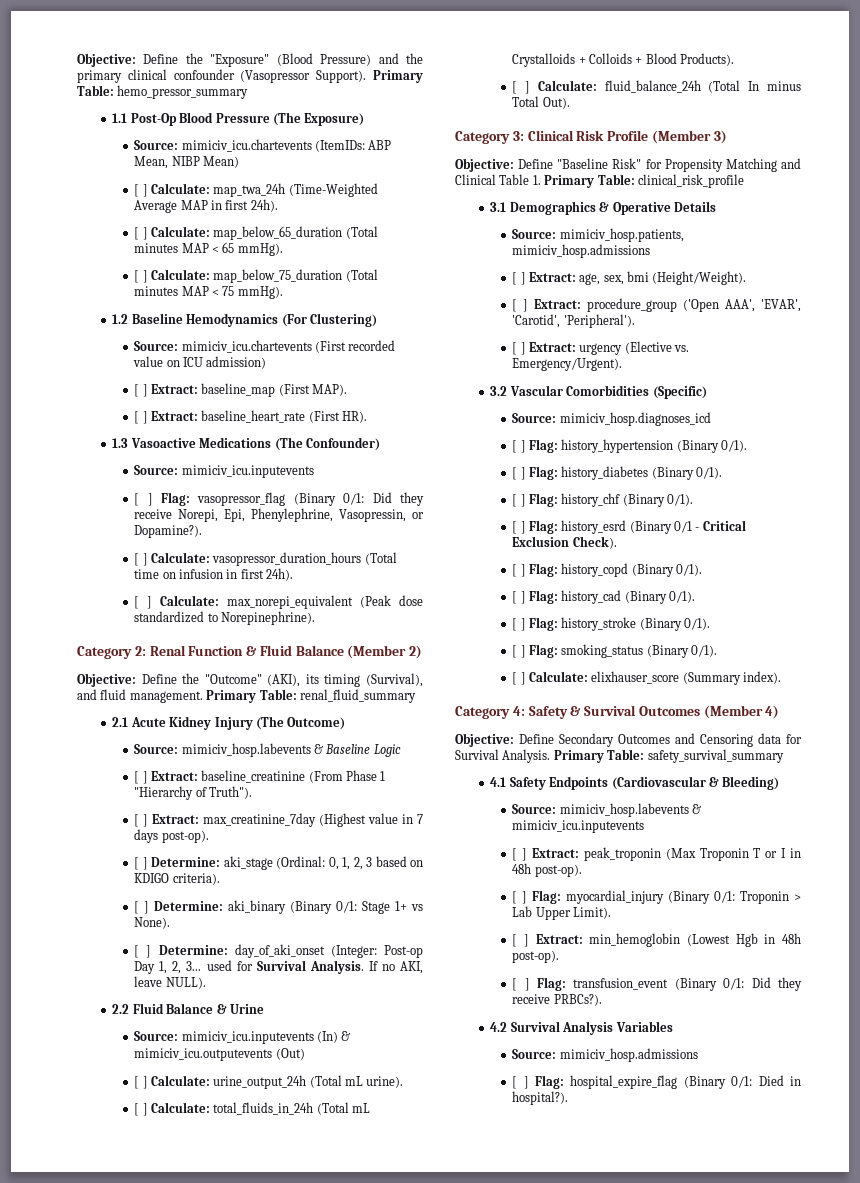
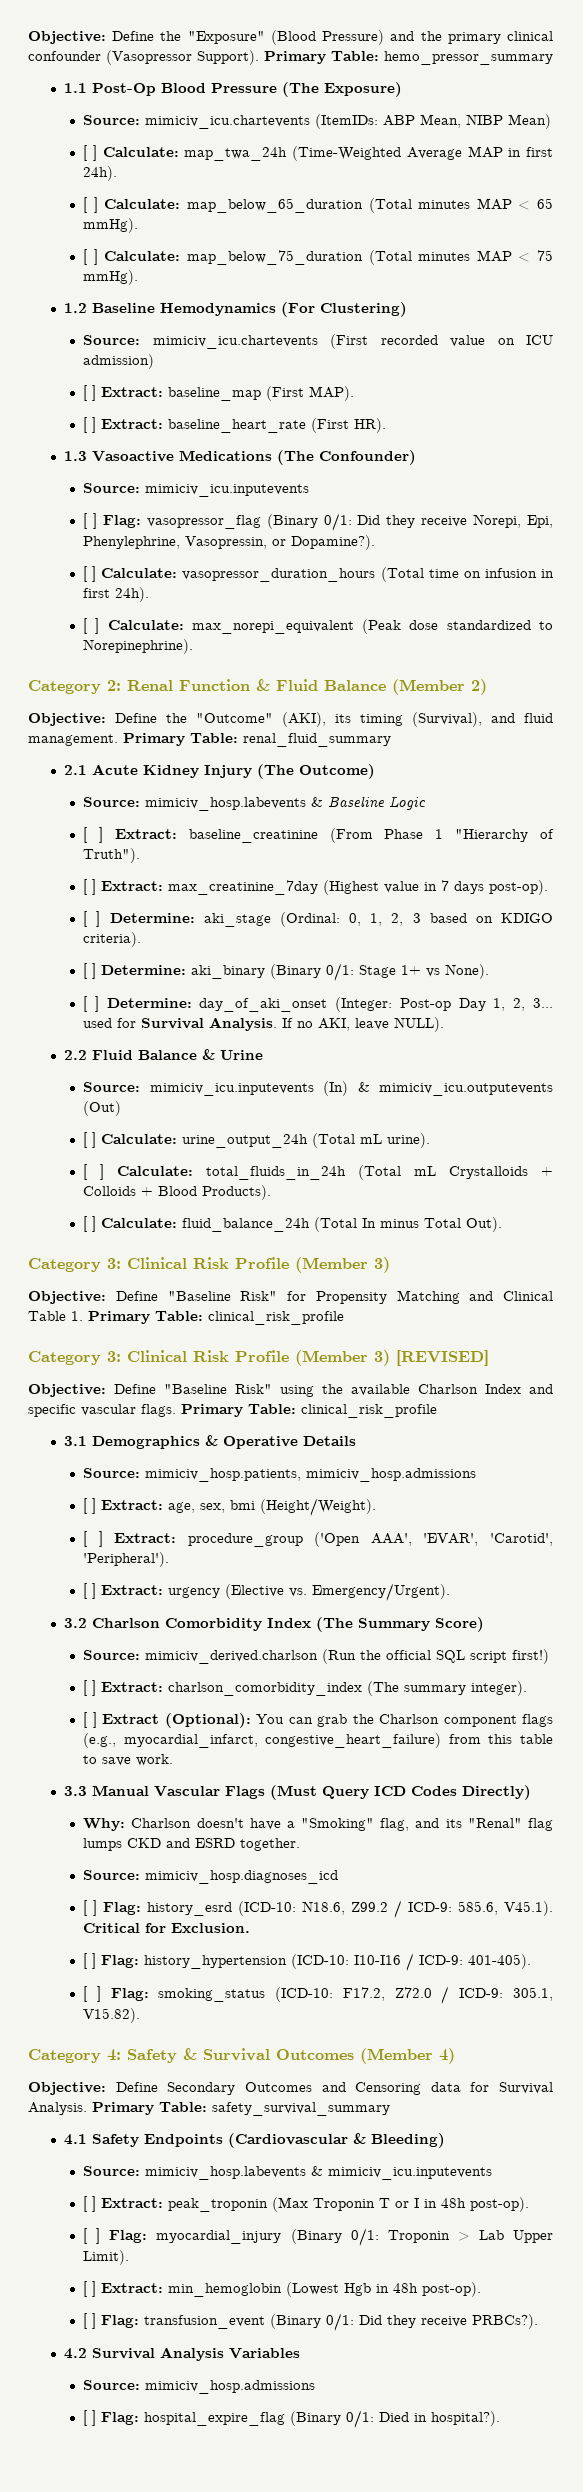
+ Category 3: Clinical Risk Profile (Member 3) [REVISED]
+ Objective: Define "Baseline Risk" using the available Charlson Index and specific vascular flags. Primary Table: clinical_risk_profile
- 3.2 Vascular Comorbidities (Specific)
+ 3.2 Charlson Comorbidity Index (The Summary Score)
+ Source: mimiciv_derived.charlson (Run the official SQL script first!)
+ [ ] Extract: charlson_comorbidity_index (The summary integer).
+ [ ] Extract (Optional): You can grab the Charlson component flags (e.g., myocardial_infarct, congestive_heart_failure) from this table to save work.
+ 3.3 Manual Vascular Flags (Must Query ICD Codes Directly)
+ Why: Charlson doesn't have a "Smoking" flag, and its "Renal" flag lumps CKD and ESRD together.
- [ ] Flag: history_hypertension (Binary 0/1).
- [ ] Flag: history_diabetes (Binary 0/1).
- [ ] Flag: history_chf (Binary 0/1).
- [ ] Flag: history_esrd (Binary 0/1 - Critical Exclusion Check).
- [ ] Flag: history_copd (Binary 0/1).
- [ ] Flag: history_cad (Binary 0/1).
- [ ] Flag: history_stroke (Binary 0/1).
- [ ] Flag: smoking_status (Binary 0/1).
- [ ] Calculate: elixhauser_score (Summary index).
+ [ ] Flag: history_esrd (ICD-10: N18.6, Z99.2 / ICD-9: 585.6, V45.1). Critical for Exclusion.
+ [ ] Flag: history_hypertension (ICD-10: I10-I16 / ICD-9: 401-405).
+ [ ] Flag: smoking_status (ICD-10: F17.2, Z72.0 / ICD-9: 305.1, V15.82).

